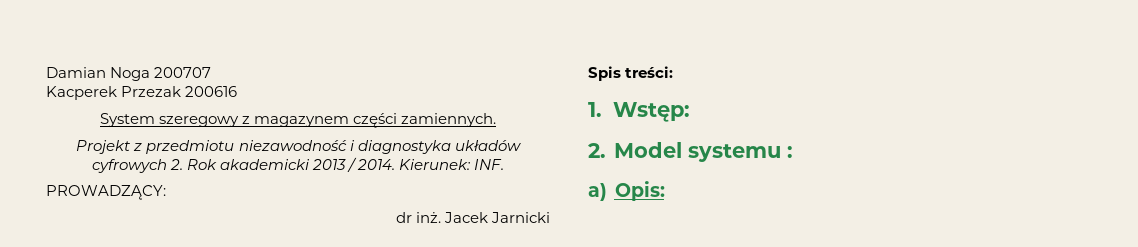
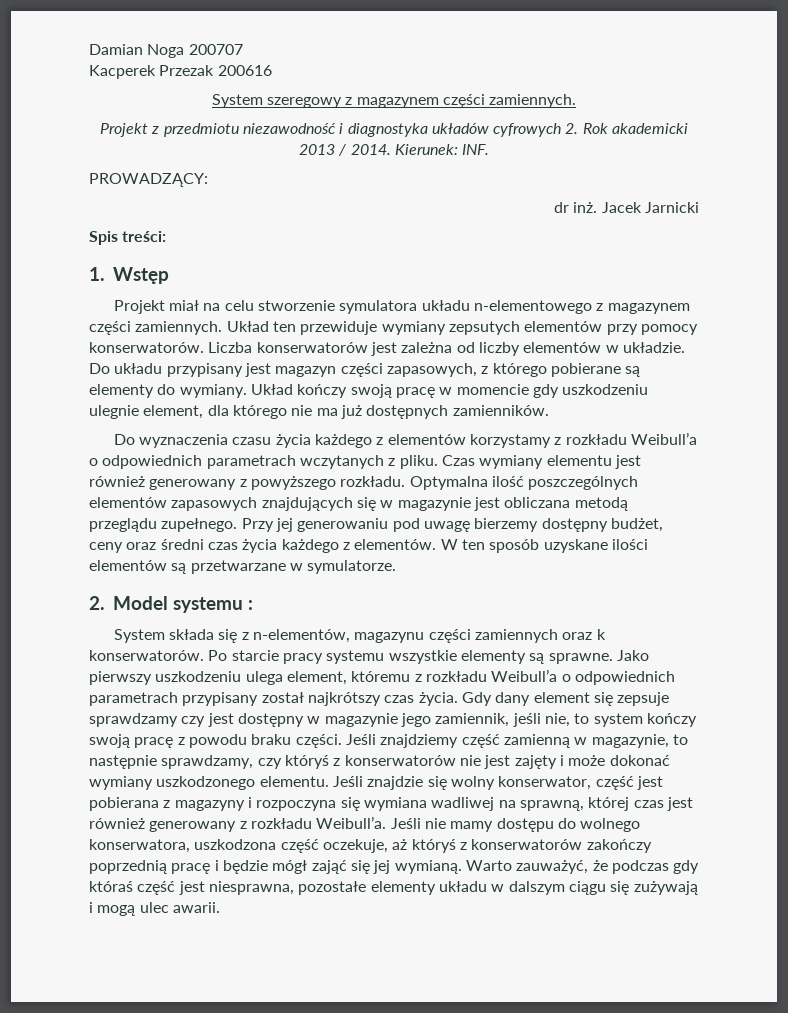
- 1. Wstęp:
+ 1. Wstęp
+ Projekt miał na celu stworzenie symulatora układu n-elementowego z magazynem części zamiennych. Układ ten przewiduje wymiany zepsutych elementów przy pomocy konserwatorów. Liczba konserwatorów jest zależna od liczby elementów w układzie. Do układu przypisany jest magazyn części zapasowych, z którego pobierane są elementy do wymiany. Układ kończy swoją pracę w momencie gdy uszkodzeniu ulegnie element, dla którego nie ma już dostępnych zamienników.
+ Do wyznaczenia czasu życia każdego z elementów korzystamy z rozkładu Weibull’a o odpowiednich parametrach wczytanych z pliku. Czas wymiany elementu jest również generowany z powyższego rozkładu. Optymalna ilość poszczególnych elementów zapasowych znajdujących się w magazynie jest obliczana metodą przeglądu zupełnego. Przy jej generowaniu pod uwagę bierzemy dostępny budżet, ceny oraz średni czas życia każdego z elementów. W ten sposób uzyskane ilości elementów są przetwarzane w symulatorze.
  2. Model systemu :
- a) Opis:
+ System składa się z n-elementów, magazynu części zamiennych oraz k konserwatorów. Po starcie pracy systemu wszystkie elementy są sprawne. Jako pierwszy uszkodzeniu ulega element, któremu z rozkładu Weibull’a o odpowiednich parametrach przypisany został najkrótszy czas życia. Gdy dany element się zepsuje sprawdzamy czy jest dostępny w magazynie jego zamiennik, jeśli nie, to system kończy swoją pracę z powodu braku części. Jeśli znajdziemy część zamienną w magazynie, to następnie sprawdzamy, czy któryś z konserwatorów nie jest zajęty i może dokonać wymiany uszkodzonego elementu. Jeśli znajdzie się wolny konserwator, część jest pobierana z magazyny i rozpoczyna się wymiana wadliwej na sprawną, której czas jest również generowany z rozkładu Weibull’a. Jeśli nie mamy dostępu do wolnego konserwatora, uszkodzona część oczekuje, aż któryś z konserwatorów zakończy poprzednią pracę i będzie mógł zająć się jej wymianą. Warto zauważyć, że podczas gdy któraś część jest niesprawna, pozostałe elementy układu w dalszym ciągu się zużywają i mogą ulec awarii.

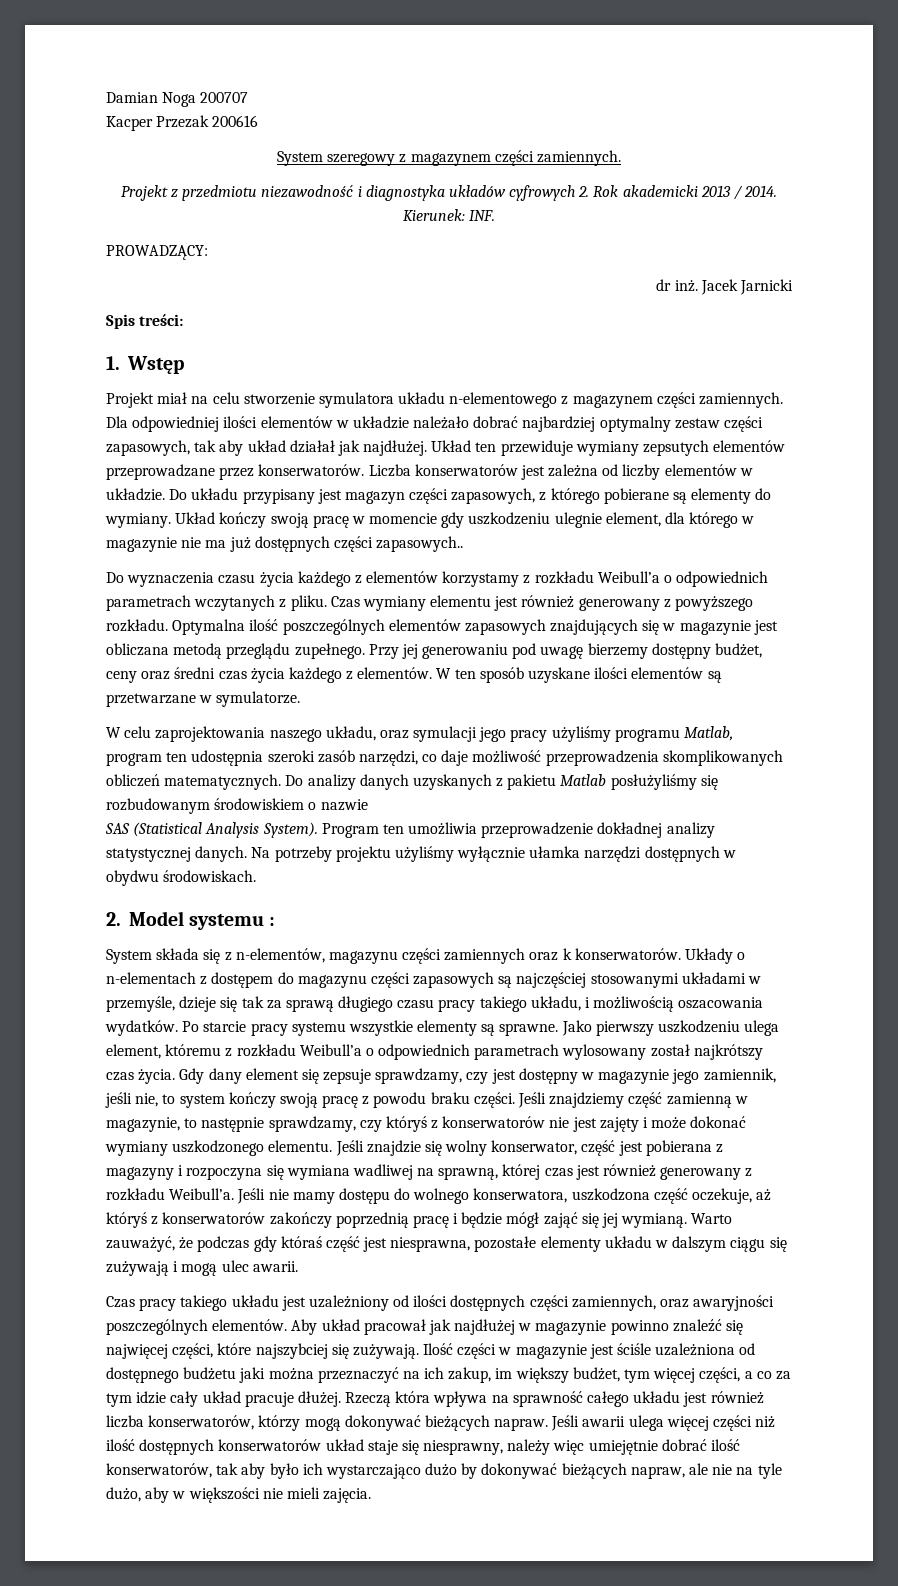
- Kacperek Przezak 200616
+ Kacper Przezak 200616
+ Dla odpowiedniej ilości elementów w układzie należało dobrać najbardziej optymalny zestaw części zapasowych, tak aby układ działał jak najdłużej.
- Układ ten przewiduje wymiany zepsutych elementów przy pomocy konserwatorów.
+ Układ ten przewiduje wymiany zepsutych elementów przeprowadzane przez konserwatorów.
- Układ kończy swoją pracę w momencie gdy uszkodzeniu ulegnie element, dla którego nie ma już dostępnych zamienników.
+ Układ kończy swoją pracę w momencie gdy uszkodzeniu ulegnie element, dla którego w magazynie nie ma już dostępnych części zapasowych..
+ W celu zaprojektowania naszego układu, oraz symulacji jego pracy użyliśmy programu Matlab, program ten udostępnia szeroki zasób narzędzi, co daje możliwość przeprowadzenia skomplikowanych obliczeń matematycznych. Do analizy danych uzyskanych z pakietu Matlab posłużyliśmy się rozbudowanym środowiskiem o nazwie
+ SAS (Statistical Analysis System). Program ten umożliwia przeprowadzenie dokładnej analizy statystycznej danych. Na potrzeby projektu użyliśmy wyłącznie ułamka narzędzi dostępnych w obydwu środowiskach.
+ Układy o n-elementach z dostępem do magazynu części zapasowych są najczęściej stosowanymi układami w przemyśle, dzieje się tak za sprawą długiego czasu pracy takiego układu, i możliwością oszacowania wydatków.
- Jako pierwszy uszkodzeniu ulega element, któremu z rozkładu Weibull’a o odpowiednich parametrach przypisany został najkrótszy czas życia.
+ Jako pierwszy uszkodzeniu ulega element, któremu z rozkładu Weibull’a o odpowiednich parametrach wylosowany został najkrótszy czas życia.
- Gdy dany element się zepsuje sprawdzamy czy jest dostępny w magazynie jego zamiennik, jeśli nie, to system kończy swoją pracę z powodu braku części.
+ Gdy dany element się zepsuje sprawdzamy, czy jest dostępny w magazynie jego zamiennik, jeśli nie, to system kończy swoją pracę z powodu braku części.
+ Czas pracy takiego układu jest uzależniony od ilości dostępnych części zamiennych, oraz awaryjności poszczególnych elementów. Aby układ pracował jak najdłużej w magazynie powinno znaleźć się najwięcej części, które najszybciej się zużywają. Ilość części w magazynie jest ściśle uzależniona od dostępnego budżetu jaki można przeznaczyć na ich zakup, im większy budżet, tym więcej części, a co za tym idzie cały układ pracuje dłużej. Rzeczą która wpływa na sprawność całego układu jest również liczba konserwatorów, którzy mogą dokonywać bieżących napraw. Jeśli awarii ulega więcej części niż ilość dostępnych konserwatorów układ staje się niesprawny, należy więc umiejętnie dobrać ilość konserwatorów, tak aby było ich wystarczająco dużo by dokonywać bieżących napraw, ale nie na tyle dużo, aby w większości nie mieli zajęcia.

